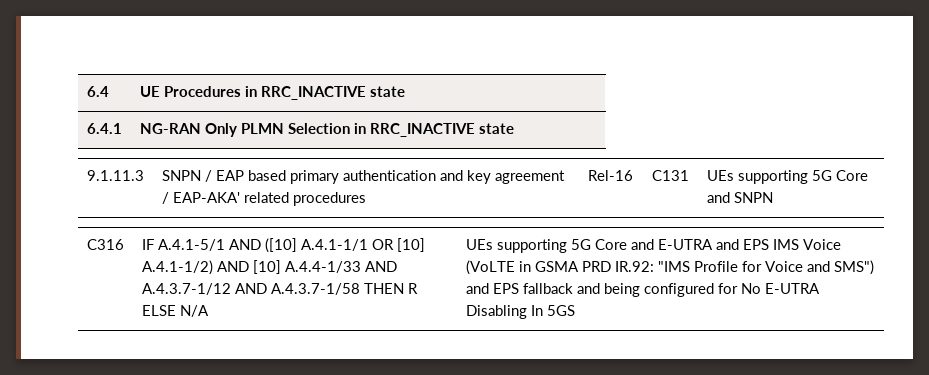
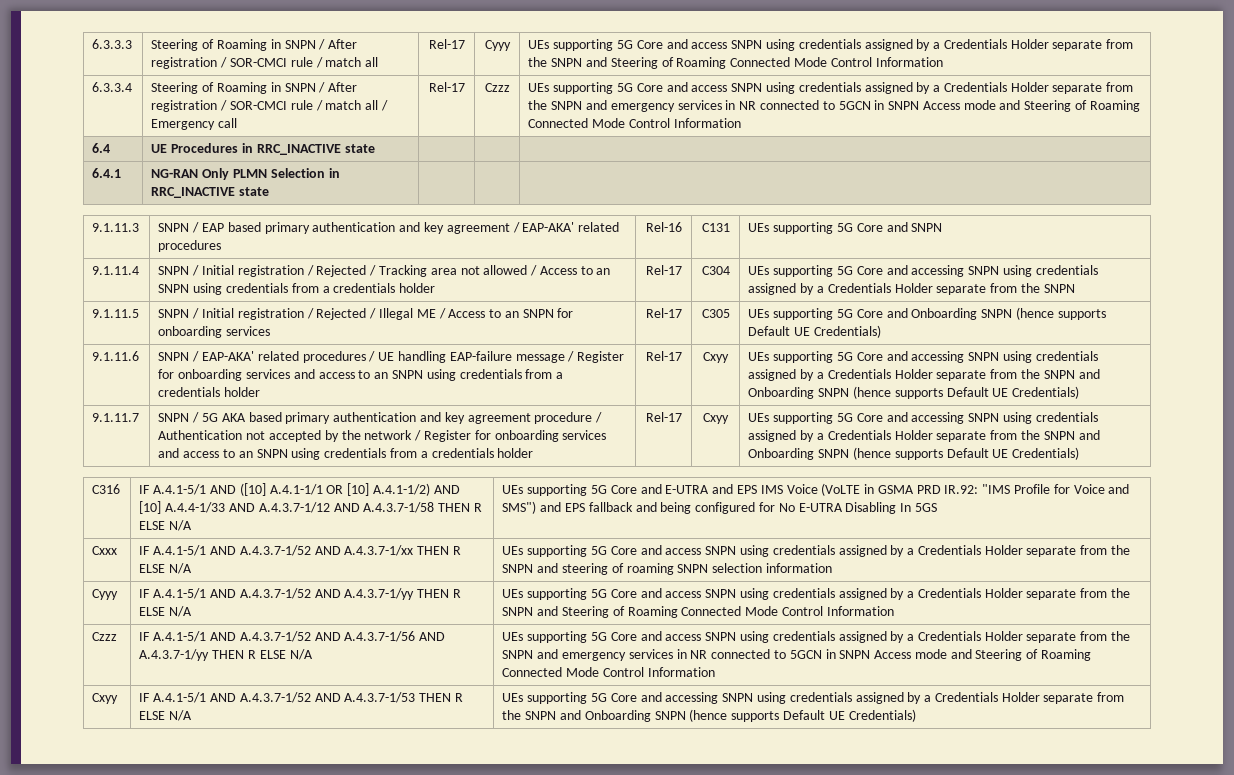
+ 6.3.3.3 | Steering of Roaming in SNPN / After registration / SOR-CMCI rule / match all | Rel-17 | Cyyy | UEs supporting 5G Core and access SNPN using credentials assigned by a Credentials Holder separate from the SNPN and Steering of Roaming Connected Mode Control Information
+ 6.3.3.4 | Steering of Roaming in SNPN / After registration / SOR-CMCI rule / match all / Emergency call | Rel-17 | Czzz | UEs supporting 5G Core and access SNPN using credentials assigned by a Credentials Holder separate from the SNPN and emergency services in NR connected to 5GCN in SNPN Access mode and Steering of Roaming Connected Mode Control Information
+ 9.1.11.4 | SNPN / Initial registration / Rejected / Tracking area not allowed / Access to an SNPN using credentials from a credentials holder | Rel-17 | C304 | UEs supporting 5G Core and accessing SNPN using credentials assigned by a Credentials Holder separate from the SNPN
+ 9.1.11.5 | SNPN / Initial registration / Rejected / Illegal ME / Access to an SNPN for onboarding services | Rel-17 | C305 | UEs supporting 5G Core and Onboarding SNPN (hence supports Default UE Credentials)
+ 9.1.11.6 | SNPN / EAP-AKA' related procedures / UE handling EAP-failure message / Register for onboarding services and access to an SNPN using credentials from a credentials holder | Rel-17 | Cxyy | UEs supporting 5G Core and accessing SNPN using credentials assigned by a Credentials Holder separate from the SNPN and Onboarding SNPN (hence supports Default UE Credentials)
+ 9.1.11.7 | SNPN / 5G AKA based primary authentication and key agreement procedure / Authentication not accepted by the network / Register for onboarding services and access to an SNPN using credentials from a credentials holder | Rel-17 | Cxyy | UEs supporting 5G Core and accessing SNPN using credentials assigned by a Credentials Holder separate from the SNPN and Onboarding SNPN (hence supports Default UE Credentials)
+ Cxxx | IF A.4.1-5/1 AND A.4.3.7-1/52 AND A.4.3.7-1/xx THEN R ELSE N/A | UEs supporting 5G Core and access SNPN using credentials assigned by a Credentials Holder separate from the SNPN and steering of roaming SNPN selection information
+ Cyyy | IF A.4.1-5/1 AND A.4.3.7-1/52 AND A.4.3.7-1/yy THEN R ELSE N/A | UEs supporting 5G Core and access SNPN using credentials assigned by a Credentials Holder separate from the SNPN and Steering of Roaming Connected Mode Control Information
+ Czzz | IF A.4.1-5/1 AND A.4.3.7-1/52 AND A.4.3.7-1/56 AND A.4.3.7-1/yy THEN R ELSE N/A | UEs supporting 5G Core and access SNPN using credentials assigned by a Credentials Holder separate from the SNPN and emergency services in NR connected to 5GCN in SNPN Access mode and Steering of Roaming Connected Mode Control Information
+ Cxyy | IF A.4.1-5/1 AND A.4.3.7-1/52 AND A.4.3.7-1/53 THEN R ELSE N/A | UEs supporting 5G Core and accessing SNPN using credentials assigned by a Credentials Holder separate from the SNPN and Onboarding SNPN (hence supports Default UE Credentials)

